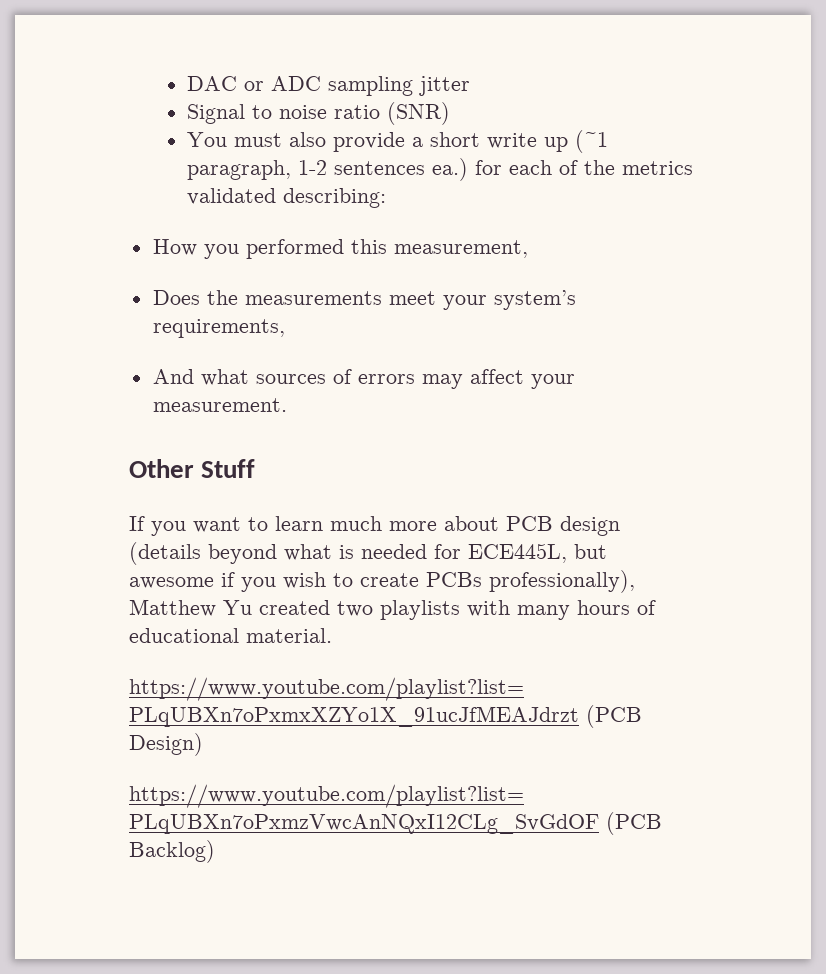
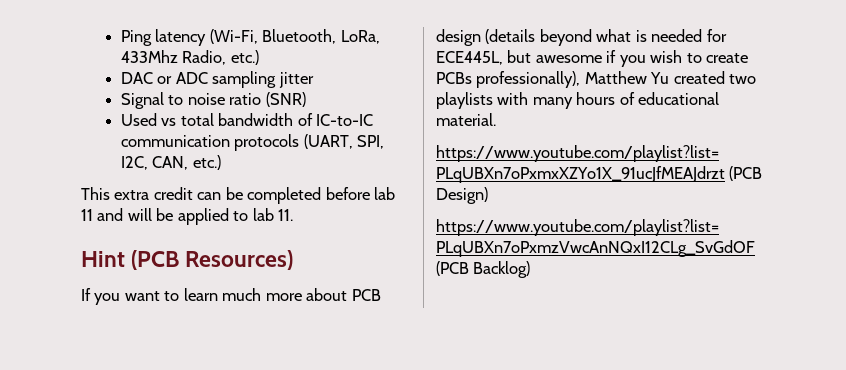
+ Ping latency (Wi-Fi, Bluetooth, LoRa, 433Mhz Radio, etc.)
- You must also provide a short write up (~1 paragraph, 1-2 sentences ea.) for each of the metrics validated describing:
- How you performed this measurement,
- Does the measurements meet your system’s requirements,
- And what sources of errors may affect your measurement.
- Other Stuff
+ Used vs total bandwidth of IC-to-IC communication protocols (UART, SPI, I2C, CAN, etc.)
+ This extra credit can be completed before lab 11 and will be applied to lab 11.
+ Hint (PCB Resources)

